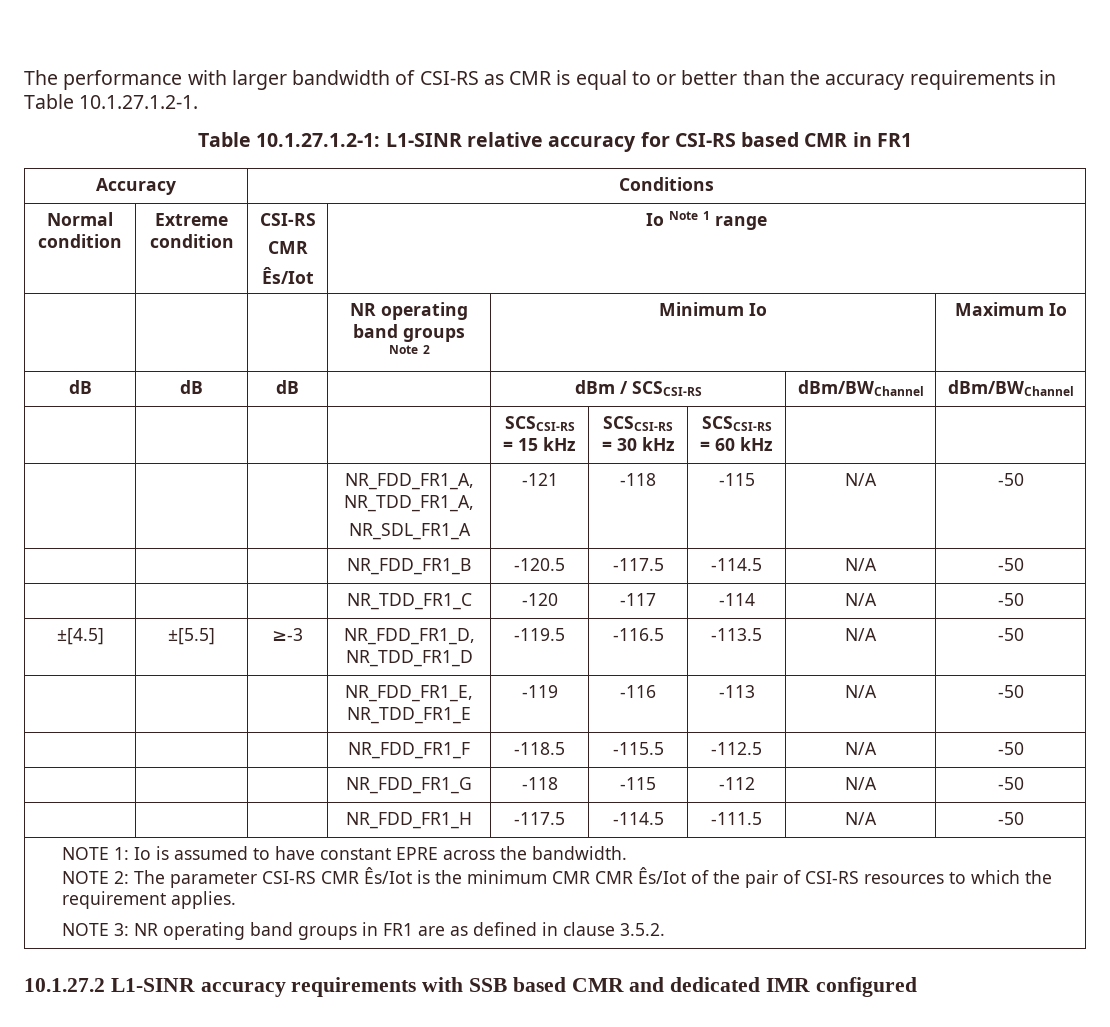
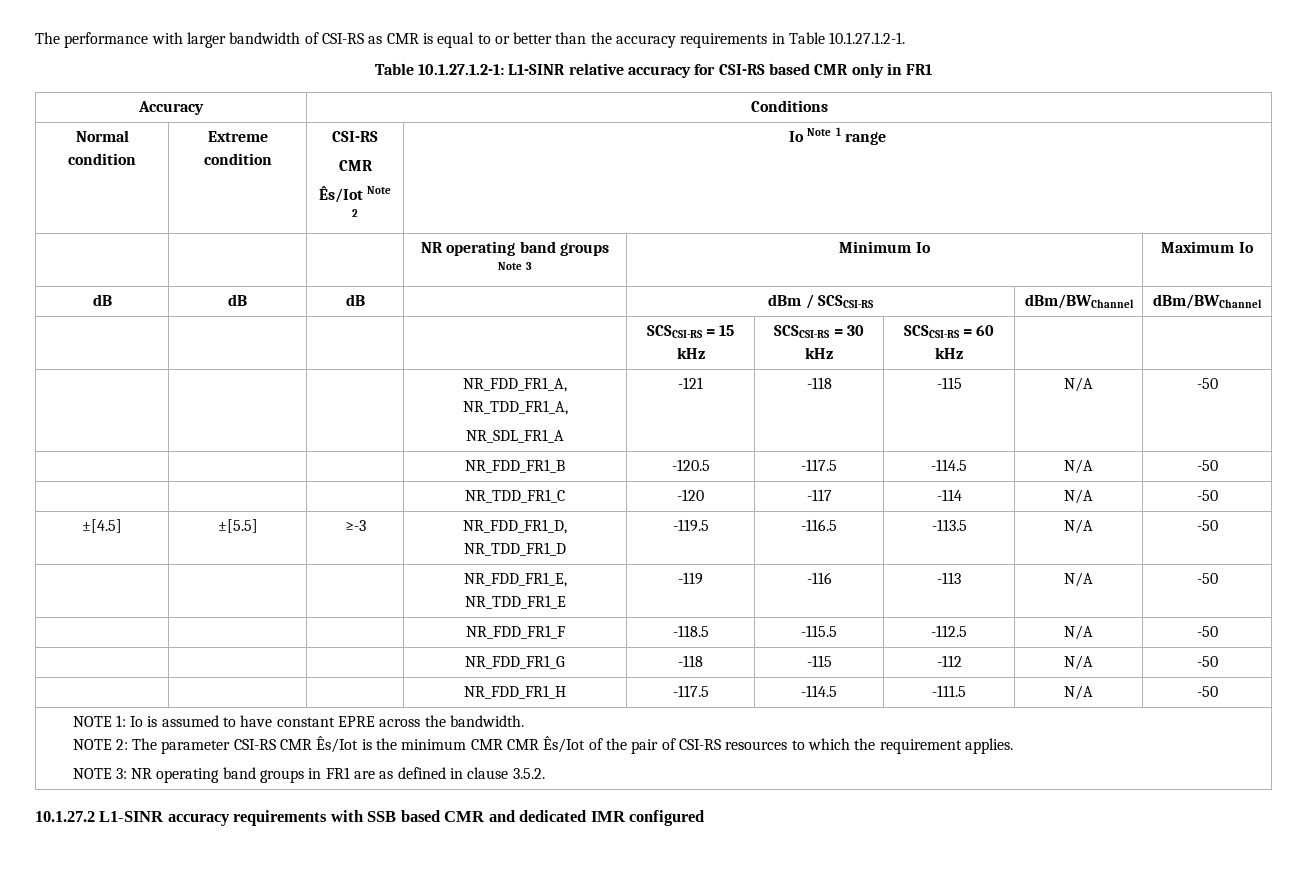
- Table 10.1.27.1.2-1: L1-SINR relative accuracy for CSI-RS based CMR in FR1
+ Table 10.1.27.1.2-1: L1-SINR relative accuracy for CSI-RS based CMR only in FR1
  Normal condition | Extreme condition | CSI-RS
  CMR
- Ês/Iot | Io Note 1 range
+ Ês/Iot Note 2 | Io Note 1 range
- | | | NR operating band groups Note 2 | Minimum Io | Maximum Io
+ | | | NR operating band groups Note 3 | Minimum Io | Maximum Io

